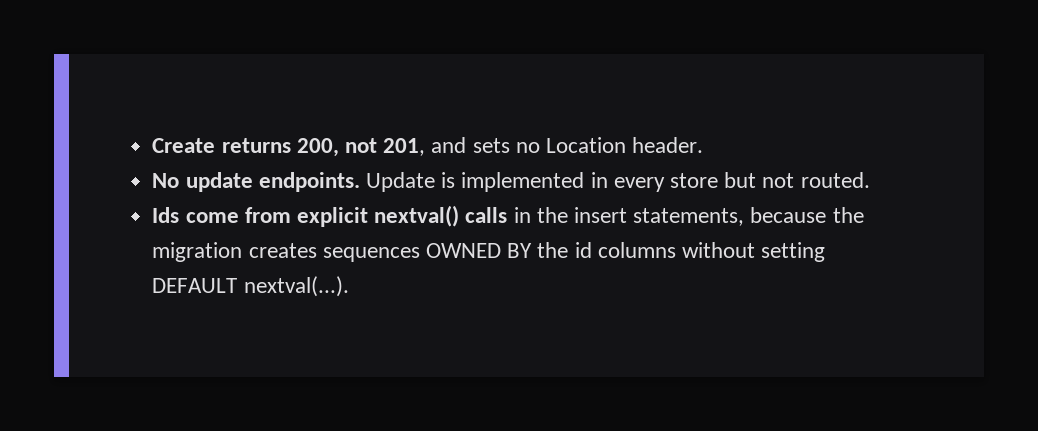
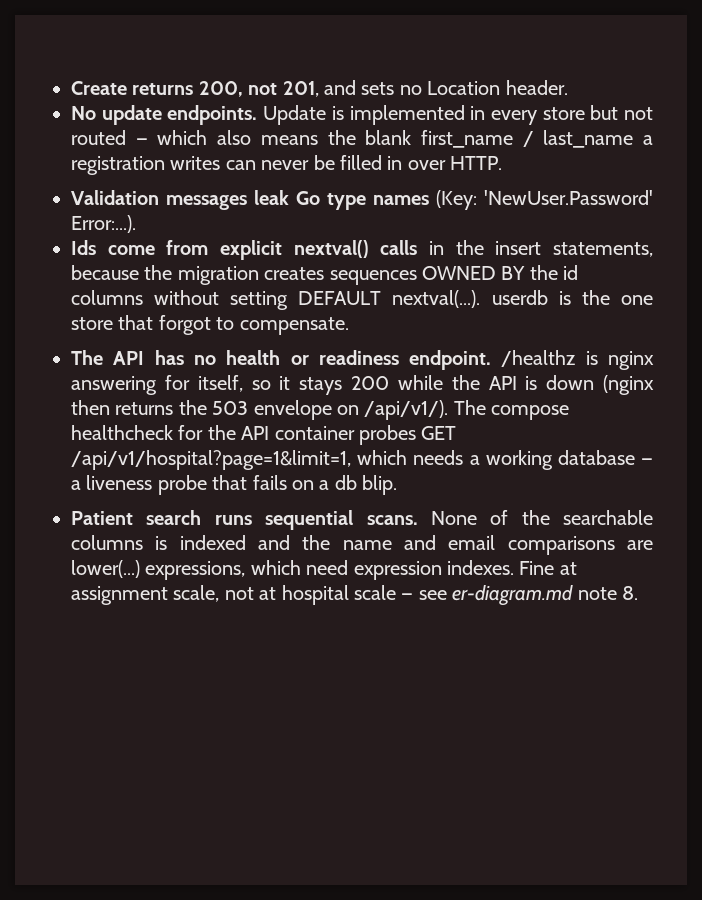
- Update is implemented in every store but not routed.
+ Update is implemented in every store but not routed — which also means the blank first_name / last_name a registration writes can never be filled in over HTTP.
+ Validation messages leak Go type names (Key: 'NewUser.Password' Error:...).
- Ids come from explicit nextval() calls in the insert statements, because the migration creates sequences OWNED BY the id columns without setting DEFAULT nextval(...).
+ Ids come from explicit nextval() calls in the insert statements, because the migration creates sequences OWNED BY the id columns without setting DEFAULT nextval(...). userdb is the one store that forgot to compensate.
+ The API has no health or readiness endpoint. /healthz is nginx answering for itself, so it stays 200 while the API is down (nginx then returns the 503 envelope on /api/v1/). The compose healthcheck for the API container probes GET /api/v1/hospital?page=1&limit=1, which needs a working database — a liveness probe that fails on a db blip.
+ Patient search runs sequential scans. None of the searchable columns is indexed and the name and email comparisons are lower(...) expressions, which need expression indexes. Fine at assignment scale, not at hospital scale — see er-diagram.md note 8.

